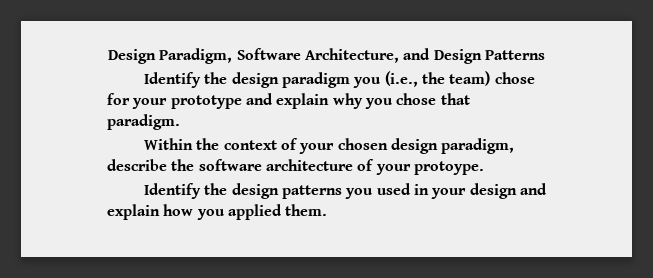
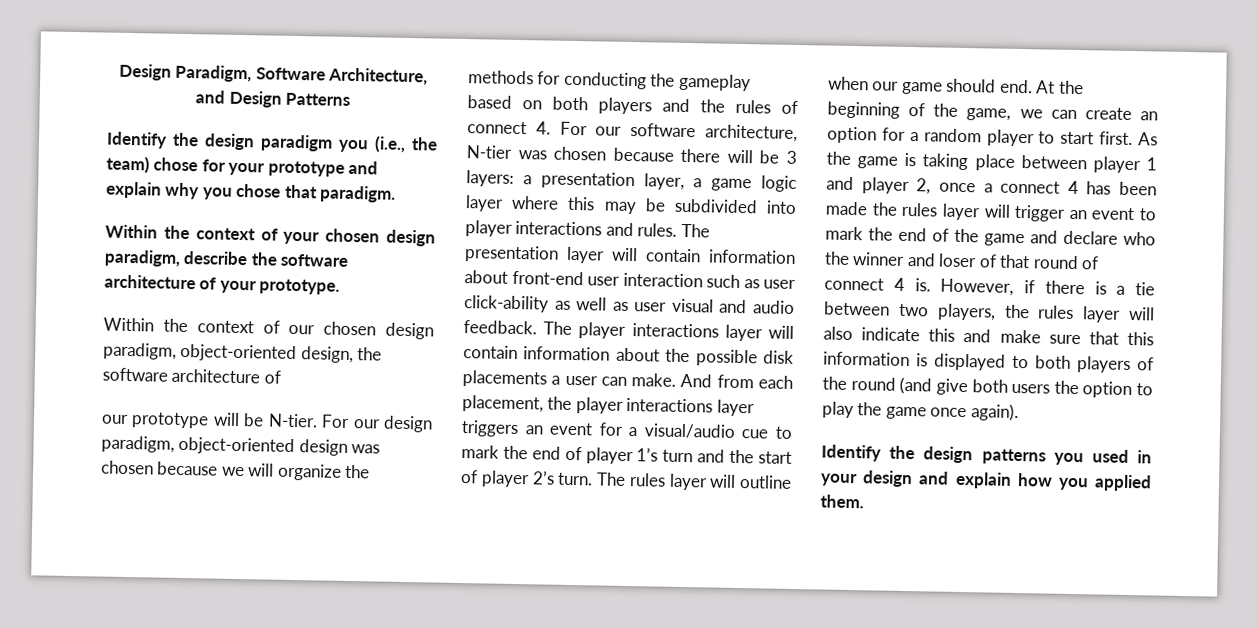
- Within the context of your chosen design paradigm, describe the software architecture of your protoype.
+ Within the context of your chosen design paradigm, describe the software architecture of your prototype.
+ Within the context of our chosen design paradigm, object-oriented design, the software architecture of
+ our prototype will be N-tier. For our design paradigm, object-oriented design was chosen because we will organize the methods for conducting the gameplay based on both players and the rules of connect 4. For our software architecture, N-tier was chosen because there will be 3 layers: a presentation layer, a game logic layer where this may be subdivided into player interactions and rules. The presentation layer will contain information about front-end user interaction such as user click-ability as well as user visual and audio feedback. The player interactions layer will contain information about the possible disk placements a user can make. And from each placement, the player interactions layer triggers an event for a visual/audio cue to mark the end of player 1’s turn and the start of player 2’s turn. The rules layer will outline when our game should end. At the beginning of the game, we can create an option for a random player to start first. As the game is taking place between player 1 and player 2, once a connect 4 has been made the rules layer will trigger an event to mark the end of the game and declare who the winner and loser of that round of connect 4 is. However, if there is a tie between two players, the rules layer will also indicate this and make sure that this information is displayed to both players of the round (and give both users the option to play the game once again).

